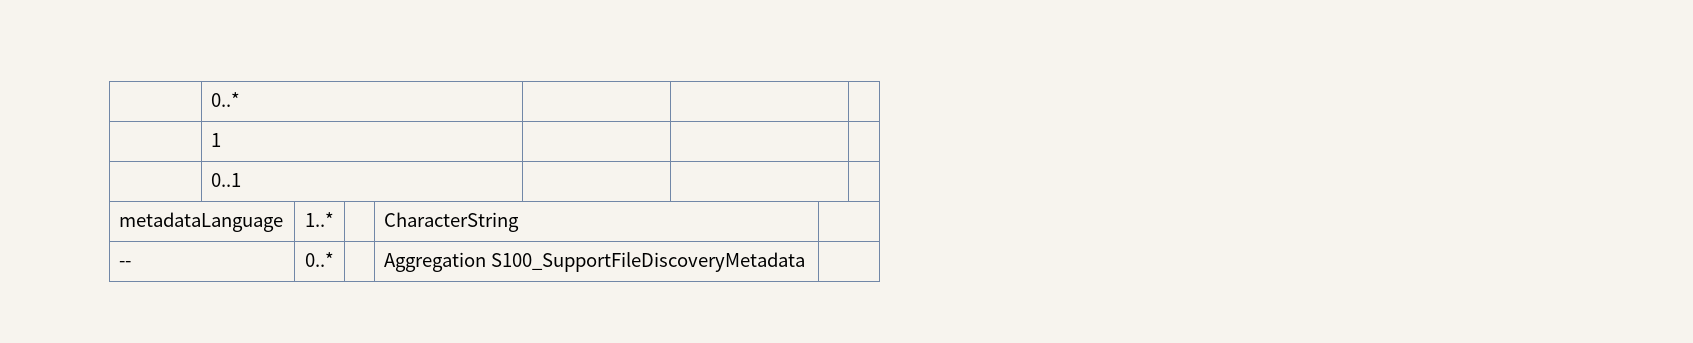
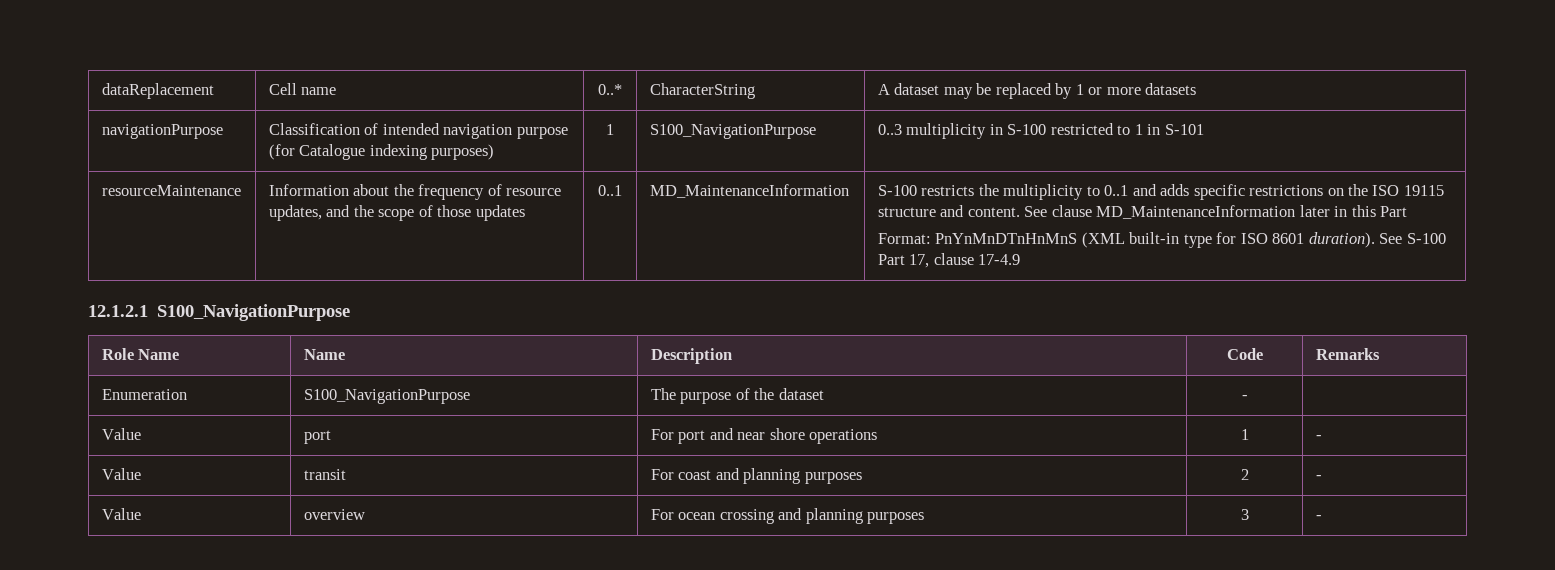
- | 0..* | | |
- | 1 | | |
- | 0..1 | | |
- metadataLanguage | 1..* | | CharacterString |
- -- | 0..* | | Aggregation S100_SupportFileDiscoveryMetadata |
+ dataReplacement | Cell name | 0..* | CharacterString | A dataset may be replaced by 1 or more datasets
+ navigationPurpose | Classification of intended navigation purpose (for Catalogue indexing purposes) | 1 | S100_NavigationPurpose | 0..3 multiplicity in S-100 restricted to 1 in S-101
+ resourceMaintenance | Information about the frequency of resource updates, and the scope of those updates | 0..1 | MD_MaintenanceInformation | S-100 restricts the multiplicity to 0..1 and adds specific restrictions on the ISO 19115 structure and content. See clause MD_MaintenanceInformation later in this Part
+ Format: PnYnMnDTnHnMnS (XML built-in type for ISO 8601 duration). See S-100 Part 17, clause 17-4.9
+ 12.1.2.1 S100_NavigationPurpose
+ Role Name | Name | Description | Code | Remarks
+ Enumeration | S100_NavigationPurpose | The purpose of the dataset | - |
+ Value | port | For port and near shore operations | 1 | -
+ Value | transit | For coast and planning purposes | 2 | -
+ Value | overview | For ocean crossing and planning purposes | 3 | -

